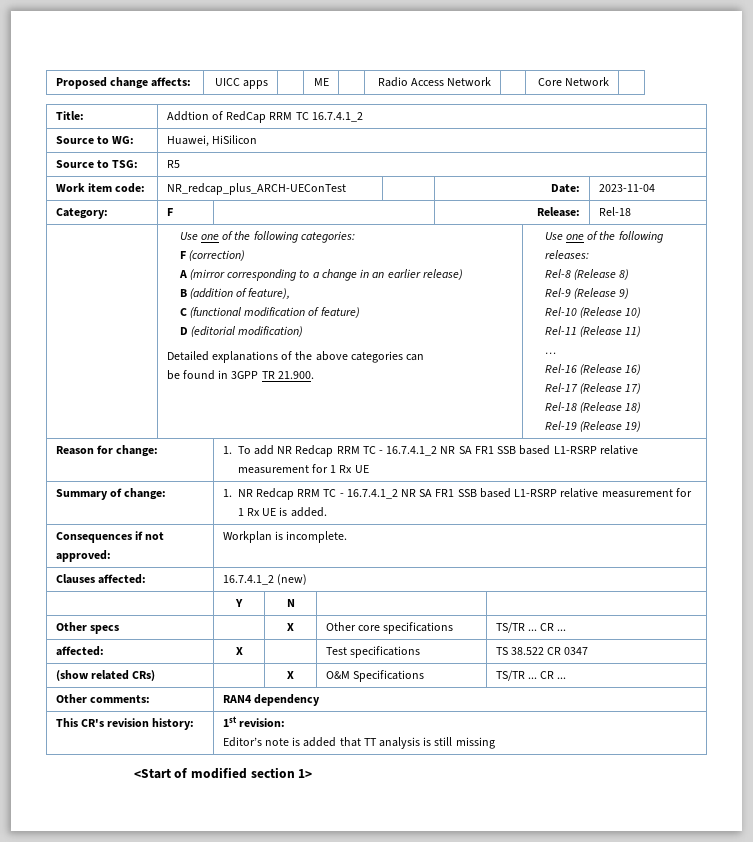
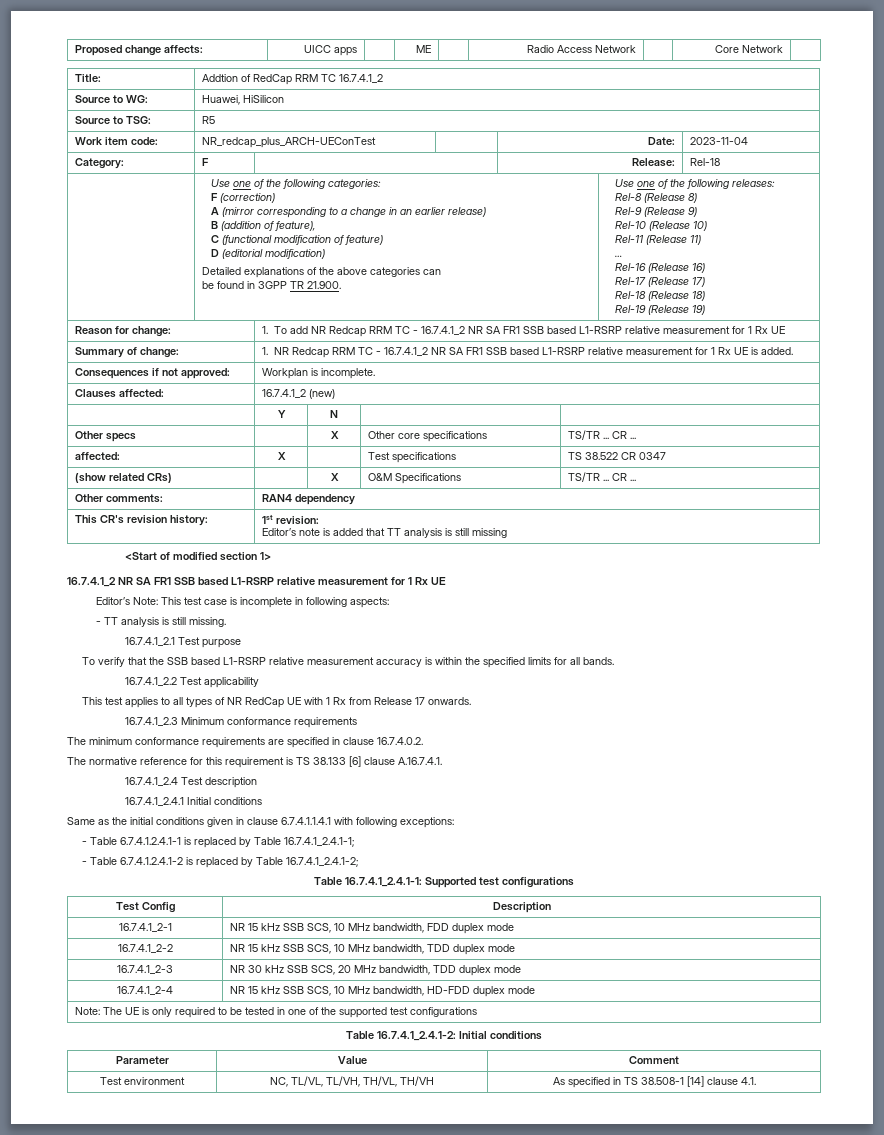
  <Start of modified section 1>
+ 16.7.4.1_2 NR SA FR1 SSB based L1-RSRP relative measurement for 1 Rx UE
+ Editor’s Note: This test case is incomplete in following aspects:
+ - TT analysis is still missing.
+ 16.7.4.1_2.1 Test purpose
+ To verify that the SSB based L1-RSRP relative measurement accuracy is within the specified limits for all bands.
+ 16.7.4.1_2.2 Test applicability
+ This test applies to all types of NR RedCap UE with 1 Rx from Release 17 onwards.
+ 16.7.4.1_2.3 Minimum conformance requirements
+ The minimum conformance requirements are specified in clause 16.7.4.0.2.
+ The normative reference for this requirement is TS 38.133 [6] clause A.16.7.4.1.
+ 16.7.4.1_2.4 Test description
+ 16.7.4.1_2.4.1 Initial conditions
+ Same as the initial conditions given in clause 6.7.4.1.1.4.1 with following exceptions:
+ - Table 6.7.4.1.2.4.1-1 is replaced by Table 16.7.4.1_2.4.1-1;
+ - Table 6.7.4.1.2.4.1-2 is replaced by Table 16.7.4.1_2.4.1-2;
+ Table 16.7.4.1_2.4.1-1: Supported test configurations
+ Test Config | Description
+ 16.7.4.1_2-1 | NR 15 kHz SSB SCS, 10 MHz bandwidth, FDD duplex mode
+ 16.7.4.1_2-2 | NR 15 kHz SSB SCS, 10 MHz bandwidth, TDD duplex mode
+ 16.7.4.1_2-3 | NR 30 kHz SSB SCS, 20 MHz bandwidth, TDD duplex mode
+ 16.7.4.1_2-4 | NR 15 kHz SSB SCS, 10 MHz bandwidth, HD-FDD duplex mode
+ Note: The UE is only required to be tested in one of the supported test configurations
+ Table 16.7.4.1_2.4.1-2: Initial conditions
+ Parameter | Value | Comment
+ Test environment | NC, TL/VL, TL/VH, TH/VL, TH/VH | As specified in TS 38.508-1 [14] clause 4.1.

